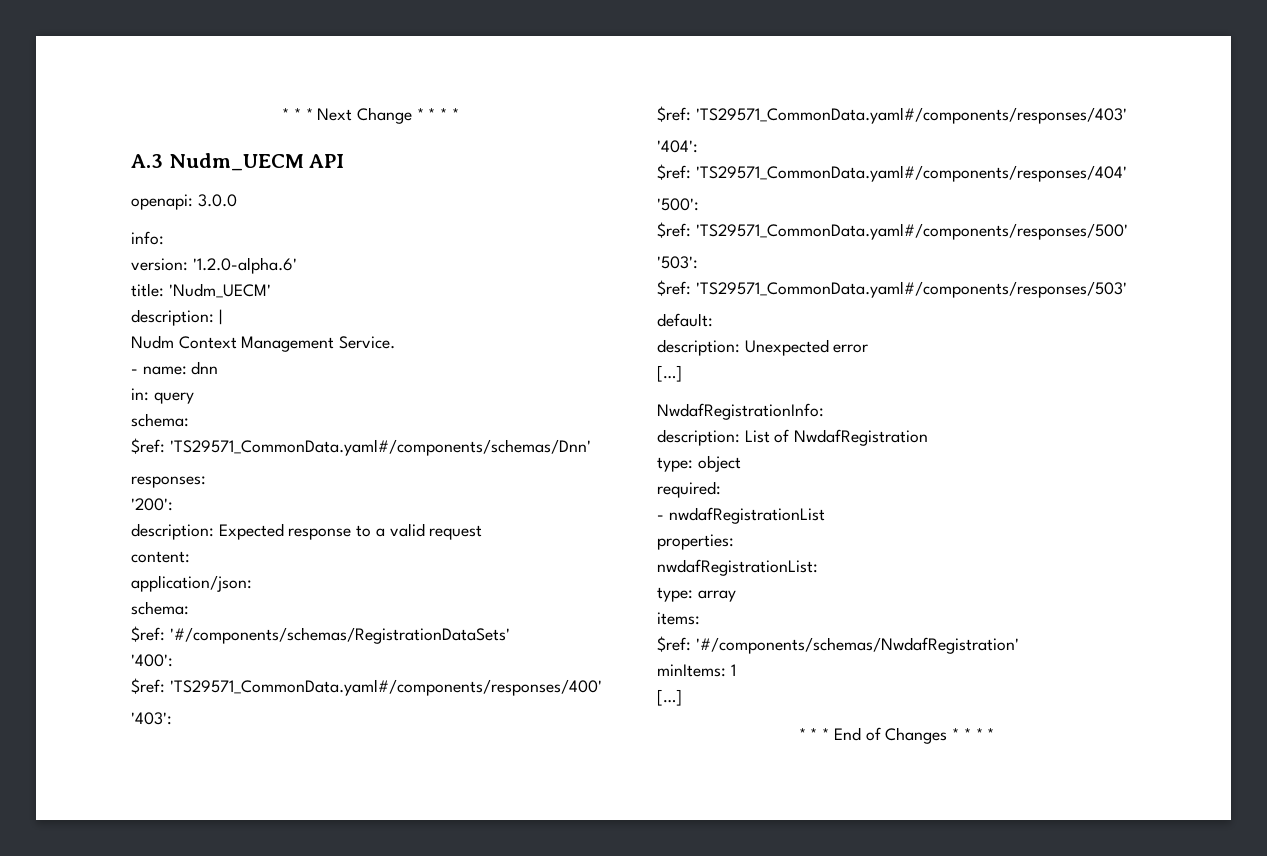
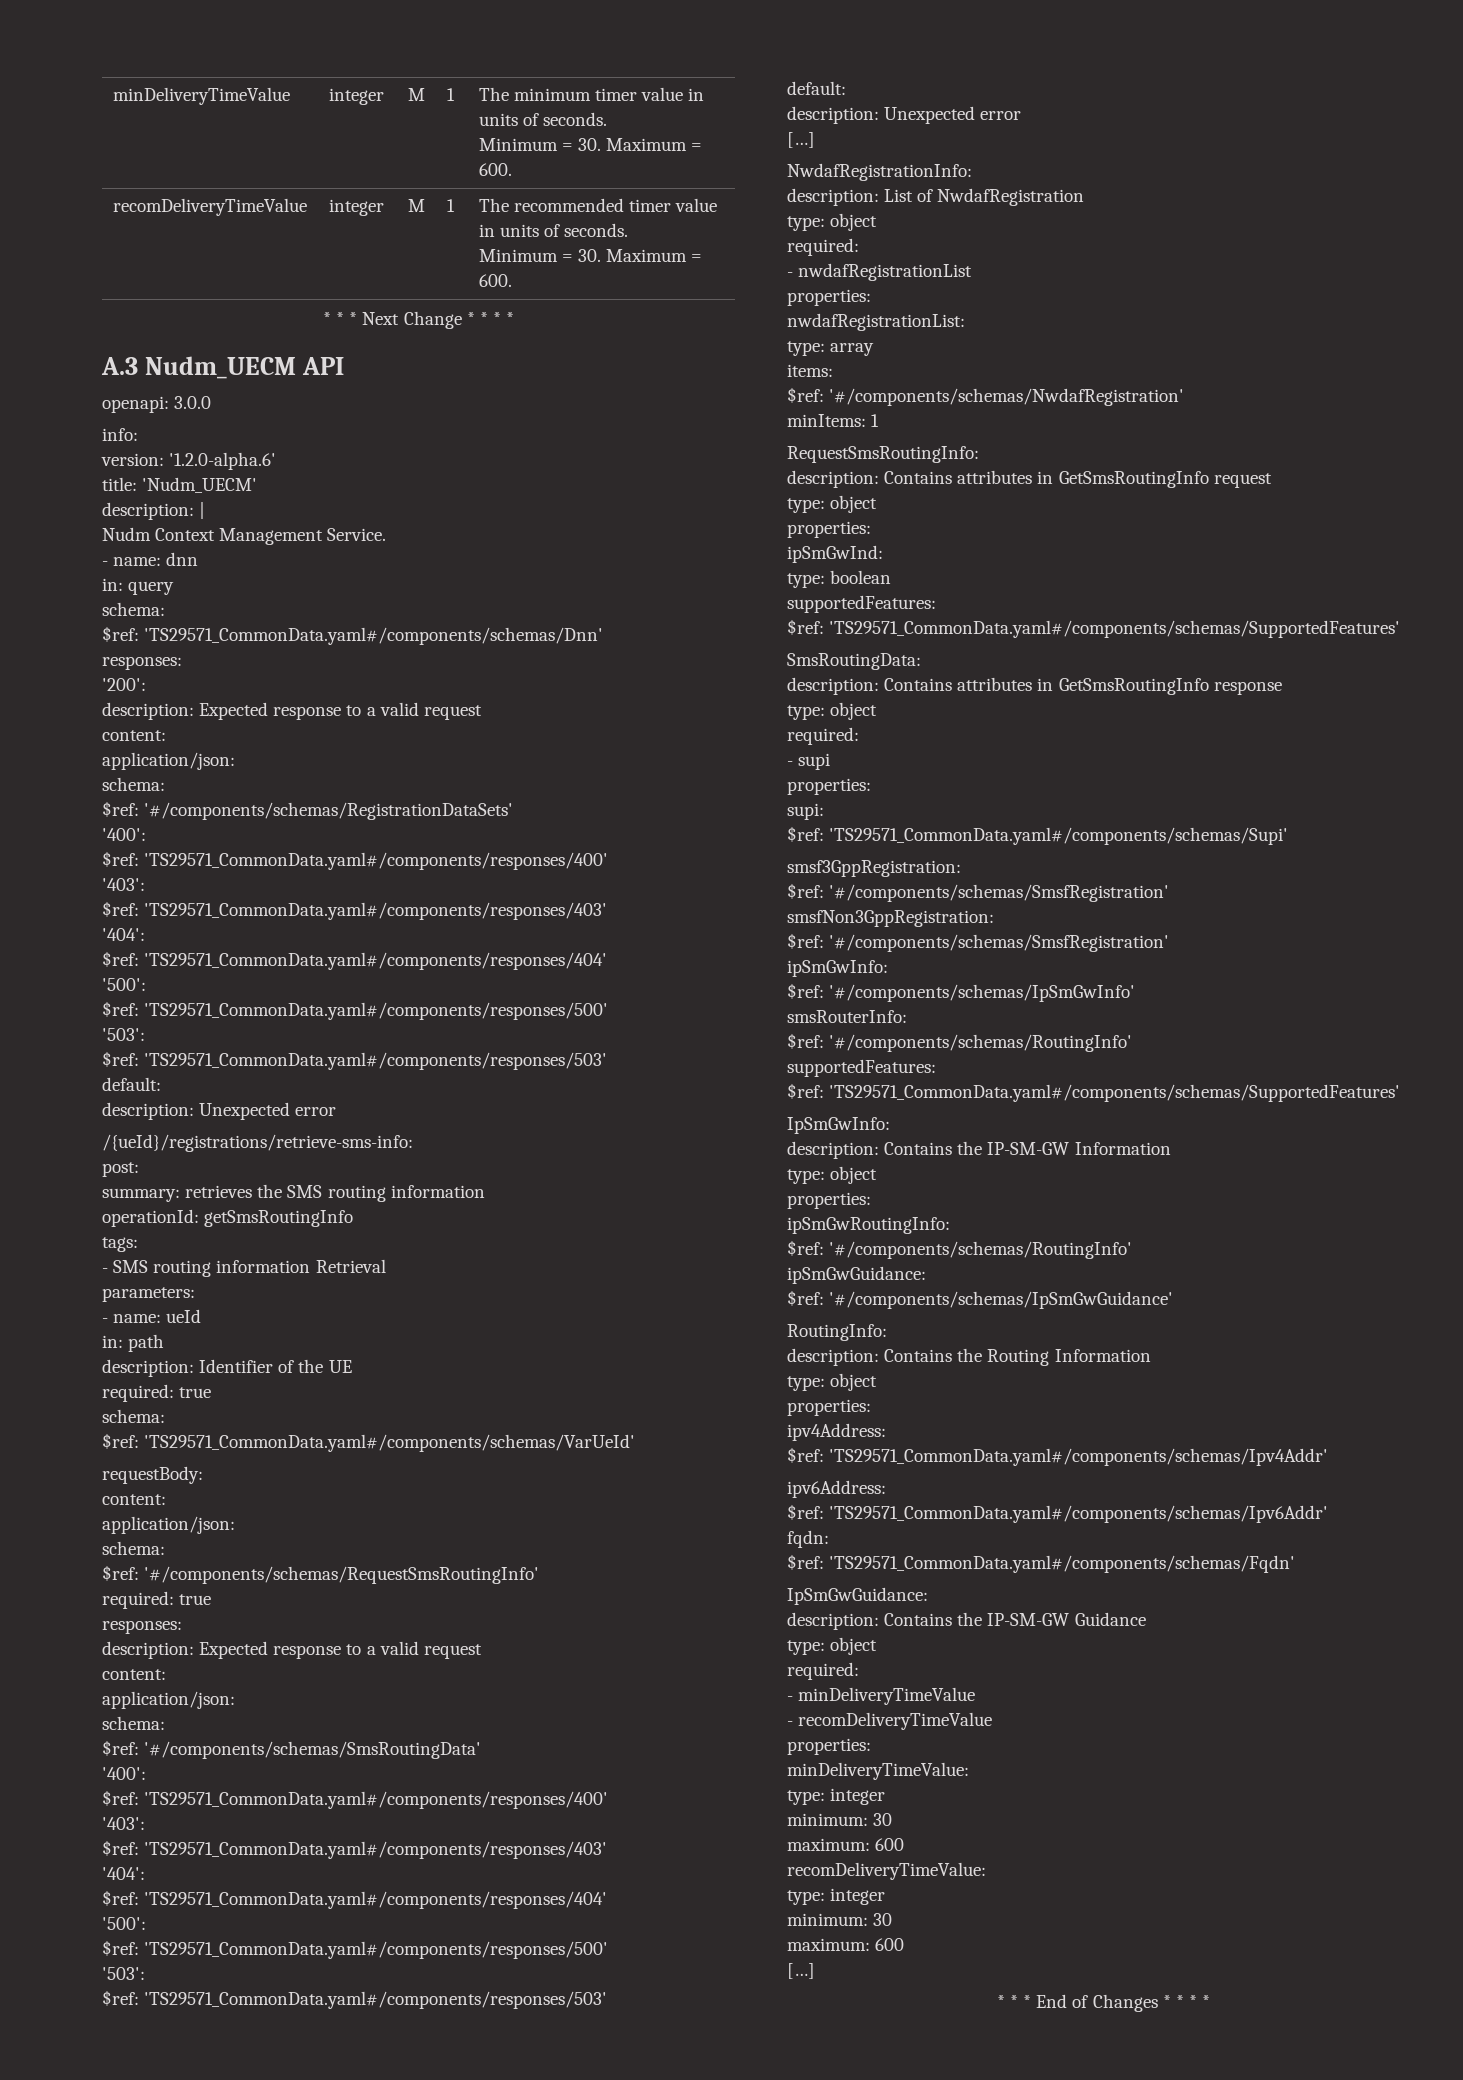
+ minDeliveryTimeValue | integer | M | 1 | The minimum timer value in units of seconds.
+ Minimum = 30. Maximum = 600.
+ recomDeliveryTimeValue | integer | M | 1 | The recommended timer value in units of seconds.
+ Minimum = 30. Maximum = 600.
+ /{ueId}/registrations/retrieve-sms-info:
+ post:
+ summary: retrieves the SMS routing information
+ operationId: getSmsRoutingInfo
+ tags:
+ - SMS routing information Retrieval
+ parameters:
+ - name: ueId
+ in: path
+ description: Identifier of the UE
+ required: true
+ schema:
+ $ref: 'TS29571_CommonData.yaml#/components/schemas/VarUeId'
+ requestBody:
+ content:
+ application/json:
+ schema:
+ $ref: '#/components/schemas/RequestSmsRoutingInfo'
+ required: true
+ responses:
+ description: Expected response to a valid request
+ content:
+ application/json:
+ schema:
+ $ref: '#/components/schemas/SmsRoutingData'
+ '400':
+ $ref: 'TS29571_CommonData.yaml#/components/responses/400'
+ '403':
+ $ref: 'TS29571_CommonData.yaml#/components/responses/403'
+ '404':
+ $ref: 'TS29571_CommonData.yaml#/components/responses/404'
+ '500':
+ $ref: 'TS29571_CommonData.yaml#/components/responses/500'
+ '503':
+ $ref: 'TS29571_CommonData.yaml#/components/responses/503'
+ default:
+ description: Unexpected error
+ RequestSmsRoutingInfo:
+ description: Contains attributes in GetSmsRoutingInfo request
+ type: object
+ properties:
+ ipSmGwInd:
+ type: boolean
+ supportedFeatures:
+ $ref: 'TS29571_CommonData.yaml#/components/schemas/SupportedFeatures'
+ SmsRoutingData:
+ description: Contains attributes in GetSmsRoutingInfo response
+ type: object
+ required:
+ - supi
+ properties:
+ supi:
+ $ref: 'TS29571_CommonData.yaml#/components/schemas/Supi'
+ smsf3GppRegistration:
+ $ref: '#/components/schemas/SmsfRegistration'
+ smsfNon3GppRegistration:
+ $ref: '#/components/schemas/SmsfRegistration'
+ ipSmGwInfo:
+ $ref: '#/components/schemas/IpSmGwInfo'
+ smsRouterInfo:
+ $ref: '#/components/schemas/RoutingInfo'
+ supportedFeatures:
+ $ref: 'TS29571_CommonData.yaml#/components/schemas/SupportedFeatures'
+ IpSmGwInfo:
+ description: Contains the IP-SM-GW Information
+ type: object
+ properties:
+ ipSmGwRoutingInfo:
+ $ref: '#/components/schemas/RoutingInfo'
+ ipSmGwGuidance:
+ $ref: '#/components/schemas/IpSmGwGuidance'
+ RoutingInfo:
+ description: Contains the Routing Information
+ type: object
+ properties:
+ ipv4Address:
+ $ref: 'TS29571_CommonData.yaml#/components/schemas/Ipv4Addr'
+ ipv6Address:
+ $ref: 'TS29571_CommonData.yaml#/components/schemas/Ipv6Addr'
+ fqdn:
+ $ref: 'TS29571_CommonData.yaml#/components/schemas/Fqdn'
+ IpSmGwGuidance:
+ description: Contains the IP-SM-GW Guidance
+ type: object
+ required:
+ - minDeliveryTimeValue
+ - recomDeliveryTimeValue
+ properties:
+ minDeliveryTimeValue:
+ type: integer
+ minimum: 30
+ maximum: 600
+ recomDeliveryTimeValue:
+ type: integer
+ minimum: 30
+ maximum: 600

